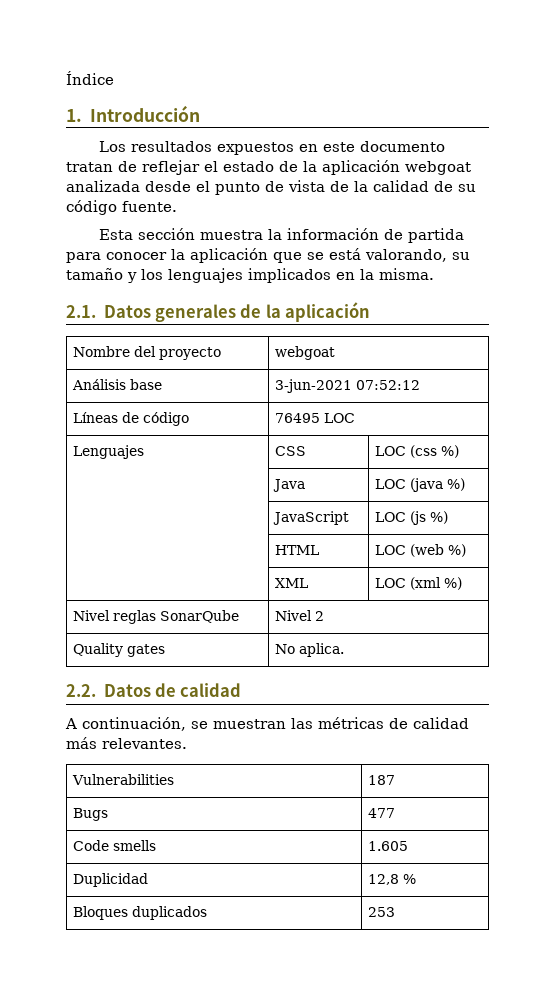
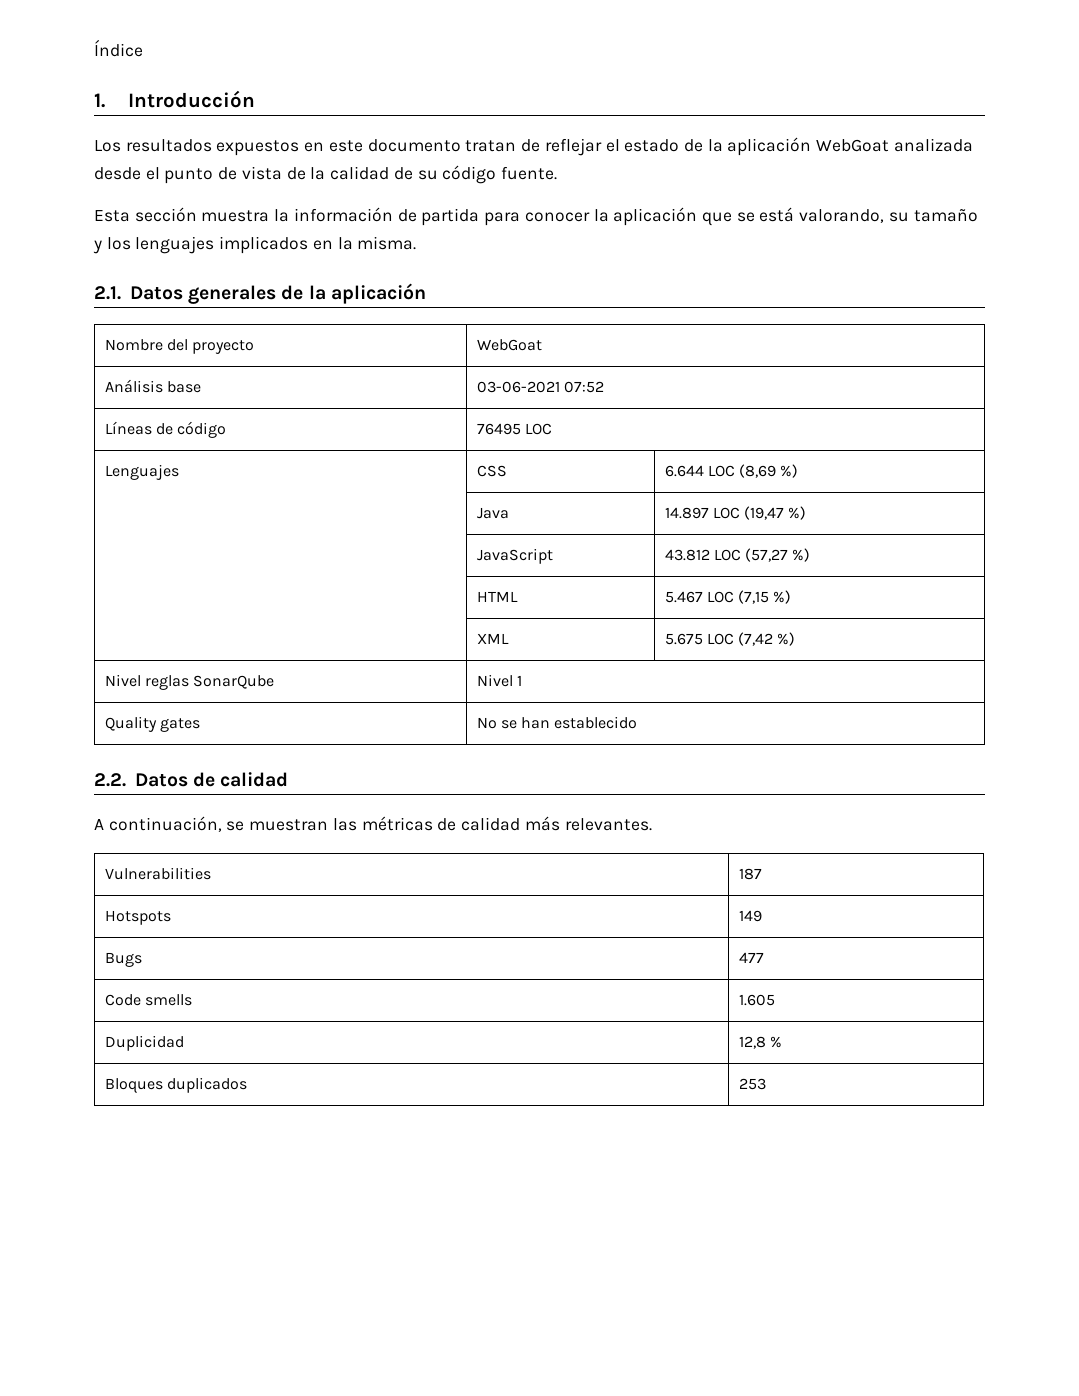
- Los resultados expuestos en este documento tratan de reflejar el estado de la aplicación webgoat analizada desde el punto de vista de la calidad de su código fuente.
+ Los resultados expuestos en este documento tratan de reflejar el estado de la aplicación WebGoat analizada desde el punto de vista de la calidad de su código fuente.
- Nombre del proyecto | webgoat
+ Nombre del proyecto | WebGoat
- Análisis base | 3-jun-2021 07:52:12
+ Análisis base | 03-06-2021 07:52
- Lenguajes | CSS | LOC (css %)
+ Lenguajes | CSS | 6.644 LOC (8,69 %)
- | Java | LOC (java %)
+ | Java | 14.897 LOC (19,47 %)
- | JavaScript | LOC (js %)
+ | JavaScript | 43.812 LOC (57,27 %)
- | HTML | LOC (web %)
+ | HTML | 5.467 LOC (7,15 %)
- | XML | LOC (xml %)
+ | XML | 5.675 LOC (7,42 %)
- Nivel reglas SonarQube | Nivel 2
+ Nivel reglas SonarQube | Nivel 1
- Quality gates | No aplica.
+ Quality gates | No se han establecido
+ Hotspots | 149

